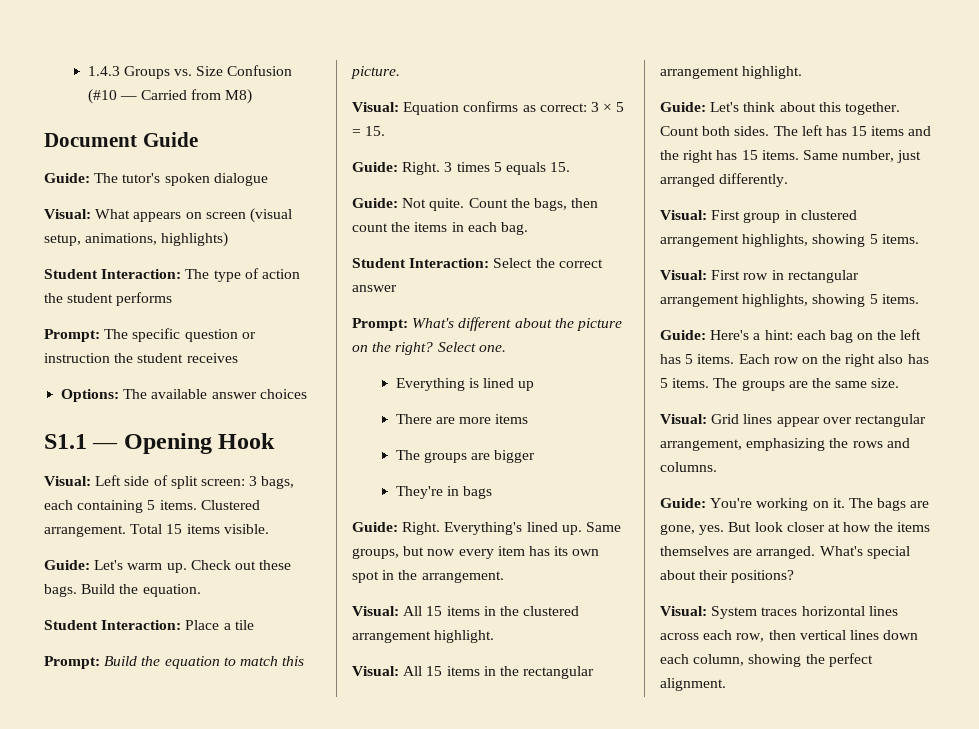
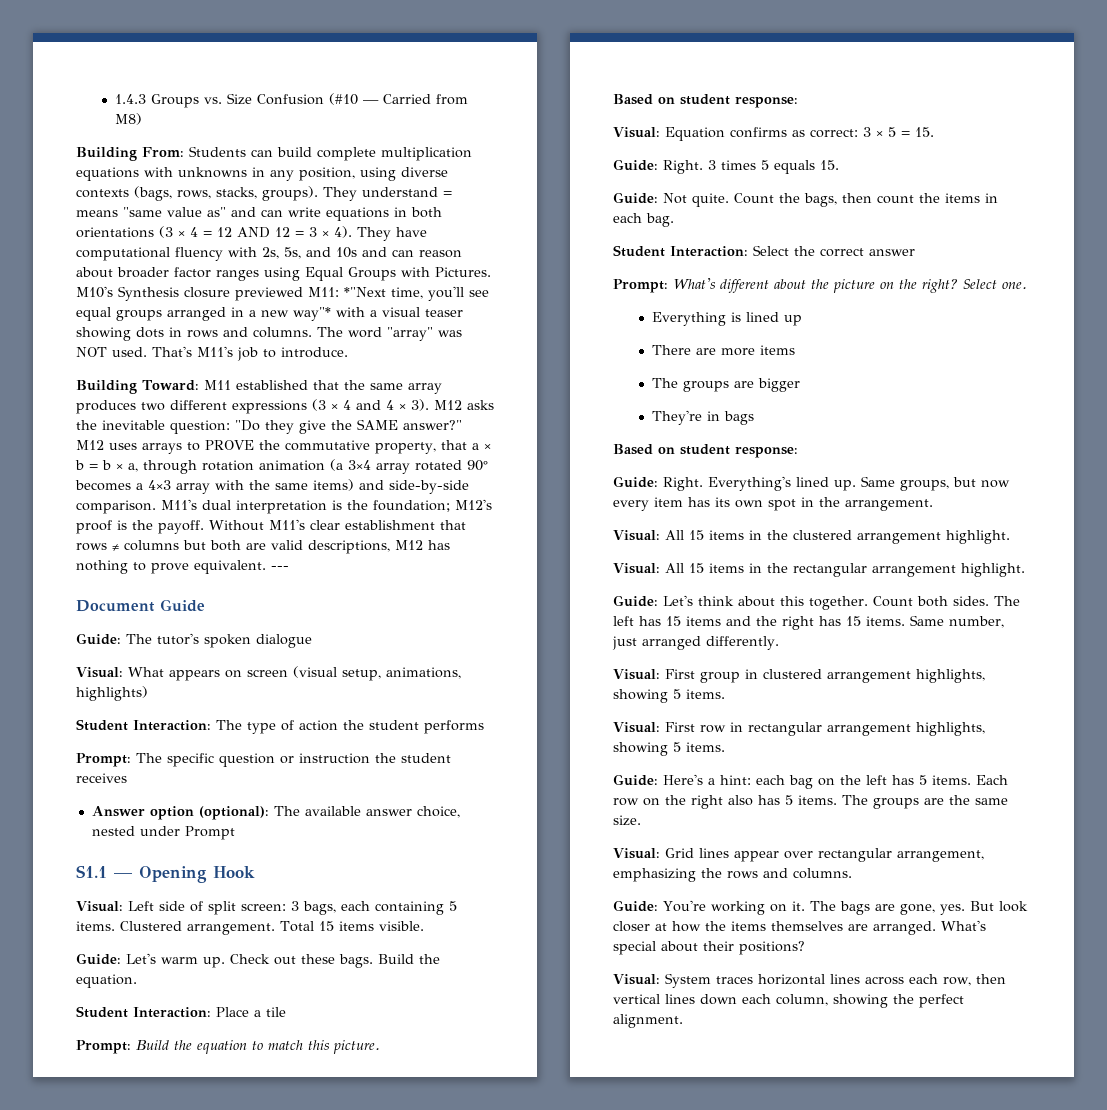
+ Building From: Students can build complete multiplication equations with unknowns in any position, using diverse contexts (bags, rows, stacks, groups). They understand = means "same value as" and can write equations in both orientations (3 × 4 = 12 AND 12 = 3 × 4). They have computational fluency with 2s, 5s, and 10s and can reason about broader factor ranges using Equal Groups with Pictures. M10's Synthesis closure previewed M11: *"Next time, you'll see equal groups arranged in a new way"* with a visual teaser showing dots in rows and columns. The word "array" was NOT used. That's M11's job to introduce.
+ Building Toward: M11 established that the same array produces two different expressions (3 × 4 and 4 × 3). M12 asks the inevitable question: "Do they give the SAME answer?" M12 uses arrays to PROVE the commutative property, that a × b = b × a, through rotation animation (a 3×4 array rotated 90° becomes a 4×3 array with the same items) and side-by-side comparison. M11's dual interpretation is the foundation; M12's proof is the payoff. Without M11's clear establishment that rows ≠ columns but both are valid descriptions, M12 has nothing to prove equivalent. ---
- Options: The available answer choices
+ Answer option (optional): The available answer choice, nested under Prompt
  Prompt: Build the equation to match this picture.
+ Based on student response:
  They're in bags
+ Based on student response:

